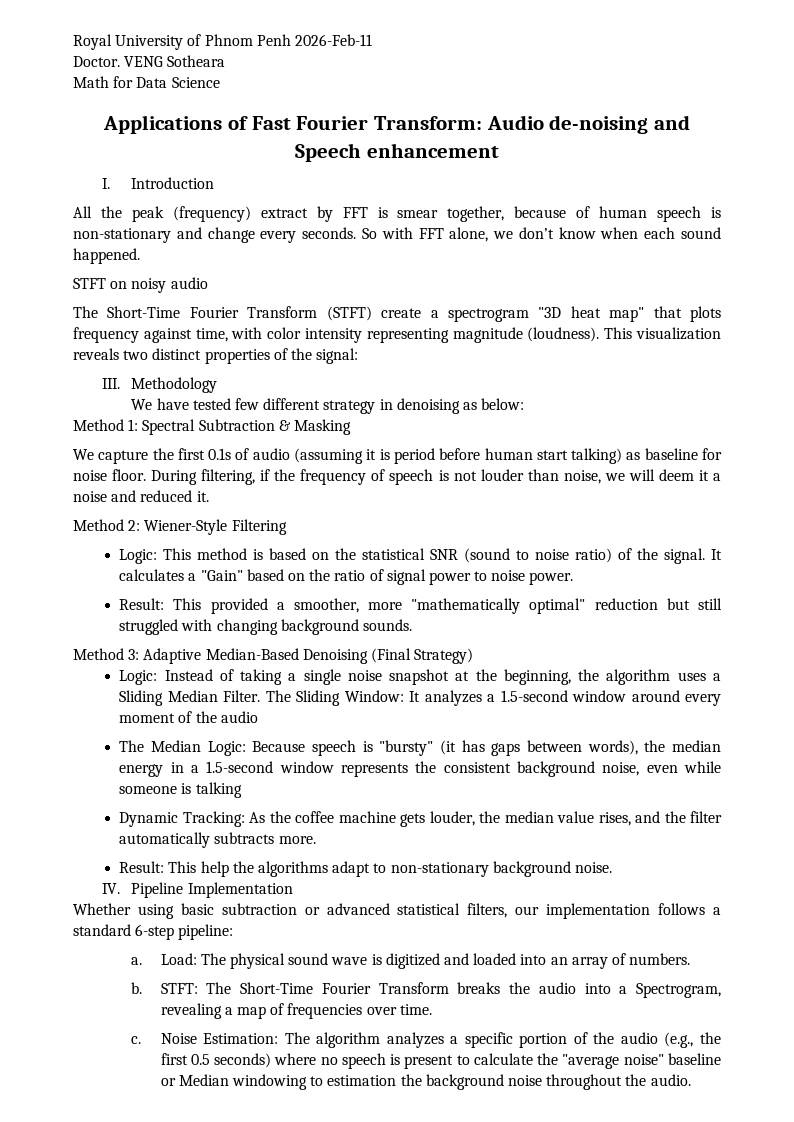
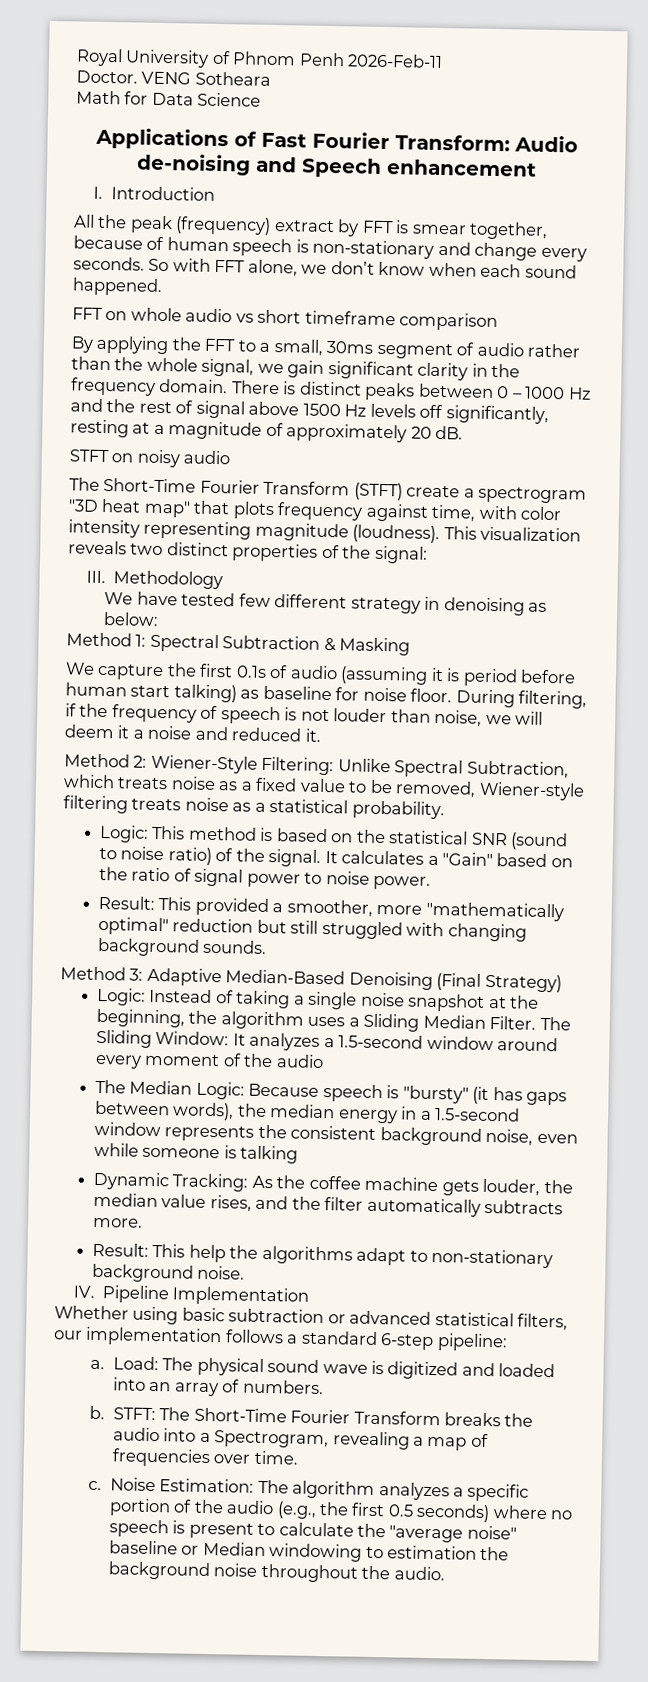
+ FFT on whole audio vs short timeframe comparison
+ By applying the FFT to a small, 30ms segment of audio rather than the whole signal, we gain significant clarity in the frequency domain. There is distinct peaks between 0 – 1000 Hz and the rest of signal above 1500 Hz levels off significantly, resting at a magnitude of approximately 20 dB.
- Method 2: Wiener-Style Filtering
+ Method 2: Wiener-Style Filtering: Unlike Spectral Subtraction, which treats noise as a fixed value to be removed, Wiener-style filtering treats noise as a statistical probability.

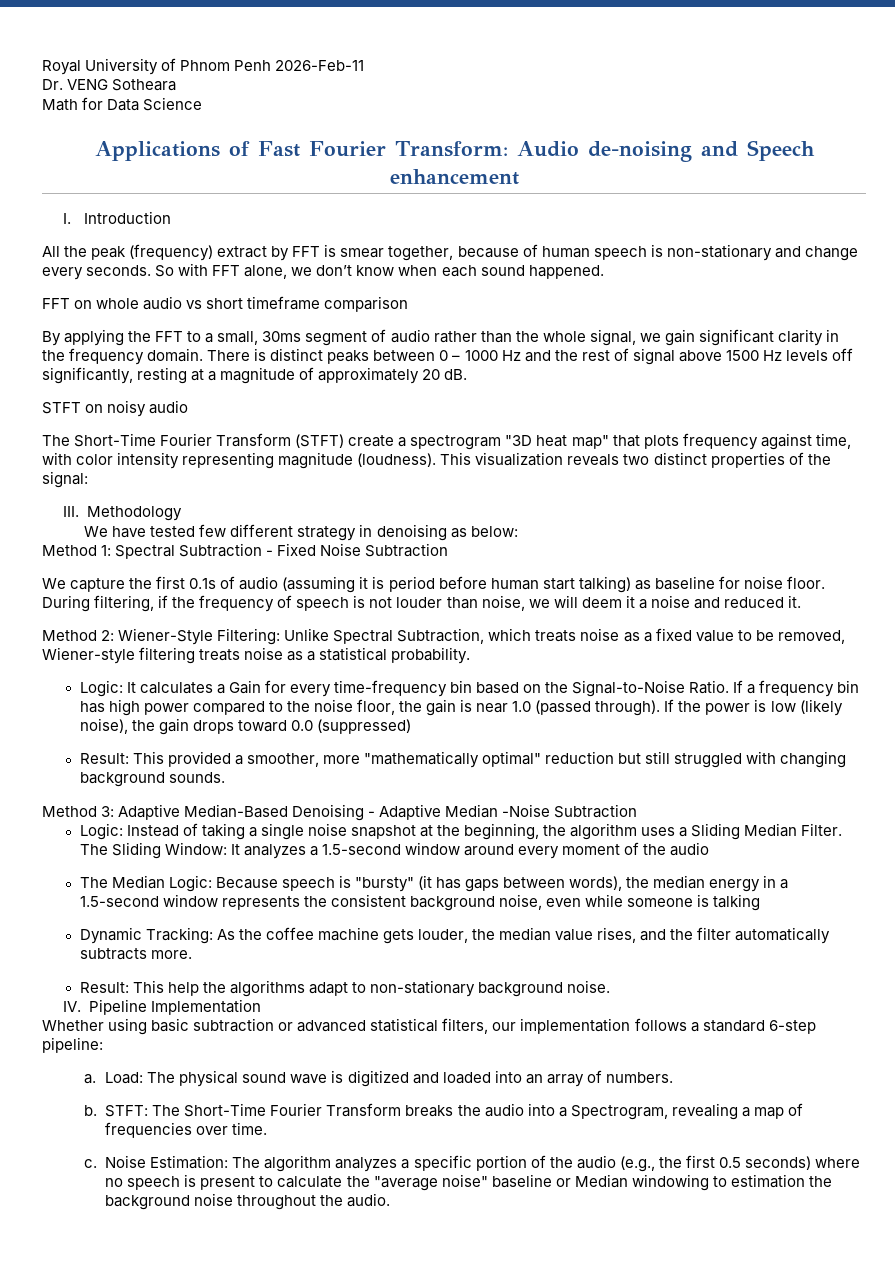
- Doctor. VENG Sotheara
+ Dr. VENG Sotheara
- Method 1: Spectral Subtraction & Masking
+ Method 1: Spectral Subtraction - Fixed Noise Subtraction
- Logic: This method is based on the statistical SNR (sound to noise ratio) of the signal. It calculates a "Gain" based on the ratio of signal power to noise power.
+ Logic: It calculates a Gain for every time-frequency bin based on the Signal-to-Noise Ratio. If a frequency bin has high power compared to the noise floor, the gain is near 1.0 (passed through). If the power is low (likely noise), the gain drops toward 0.0 (suppressed)
- Method 3: Adaptive Median-Based Denoising (Final Strategy)
+ Method 3: Adaptive Median-Based Denoising - Adaptive Median -Noise Subtraction

